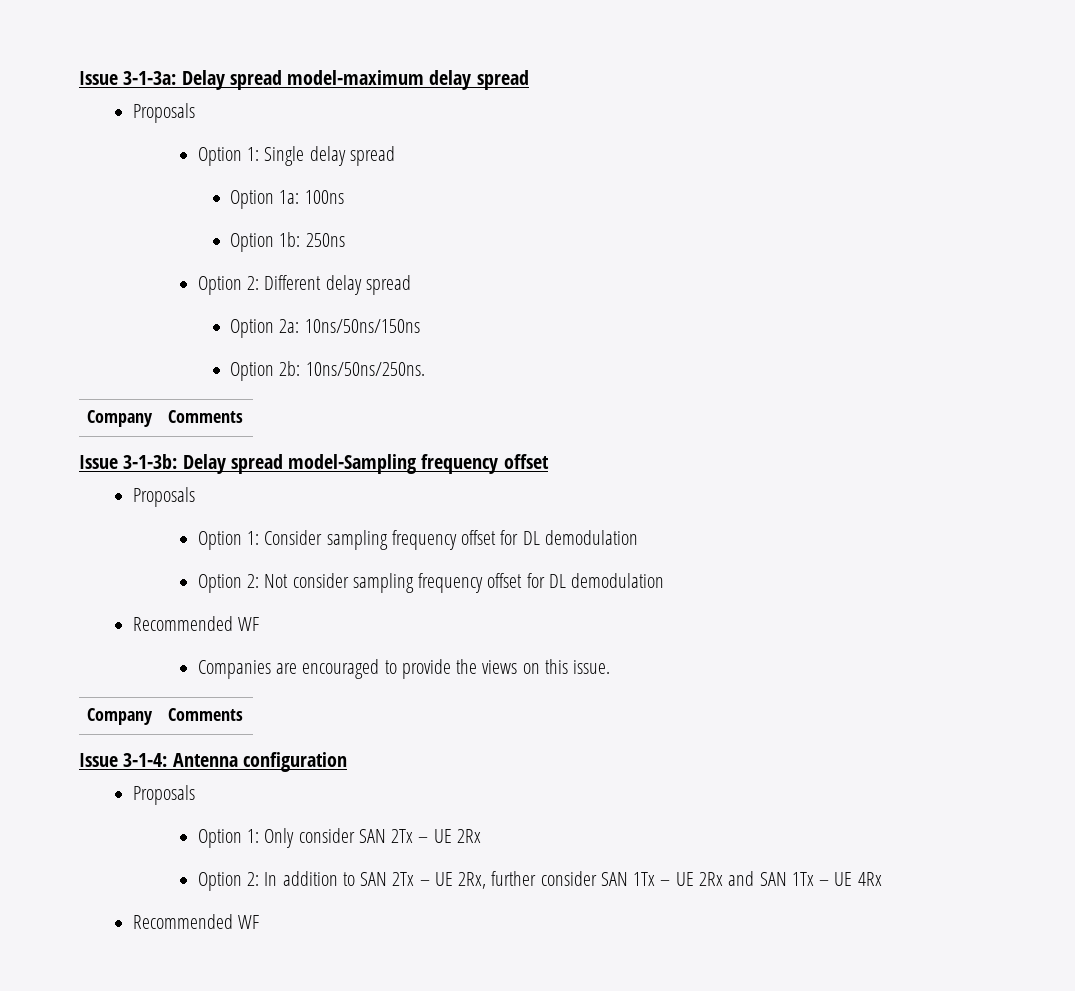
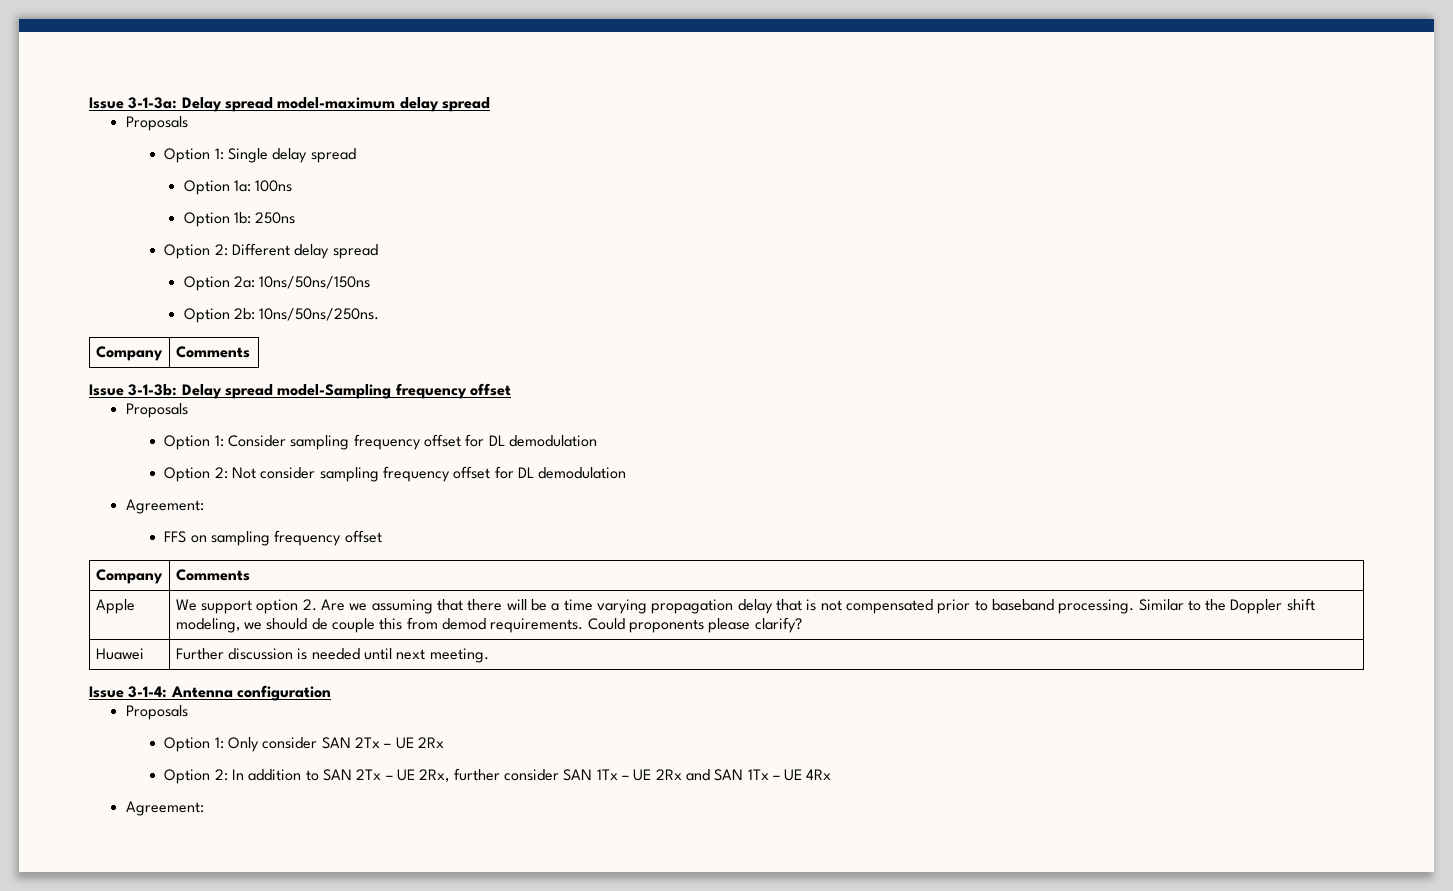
  Option 2: Not consider sampling frequency offset for DL demodulation
- Recommended WF
- Companies are encouraged to provide the views on this issue.
+ Agreement:
+ FFS on sampling frequency offset
  Company | Comments
+ Apple | We support option 2. Are we assuming that there will be a time varying propagation delay that is not compensated prior to baseband processing. Similar to the Doppler shift modeling, we should de couple this from demod requirements. Could proponents please clarify?
+ Huawei | Further discussion is needed until next meeting.
  Option 2: In addition to SAN 2Tx – UE 2Rx, further consider SAN 1Tx – UE 2Rx and SAN 1Tx – UE 4Rx
- Recommended WF
+ Agreement:

